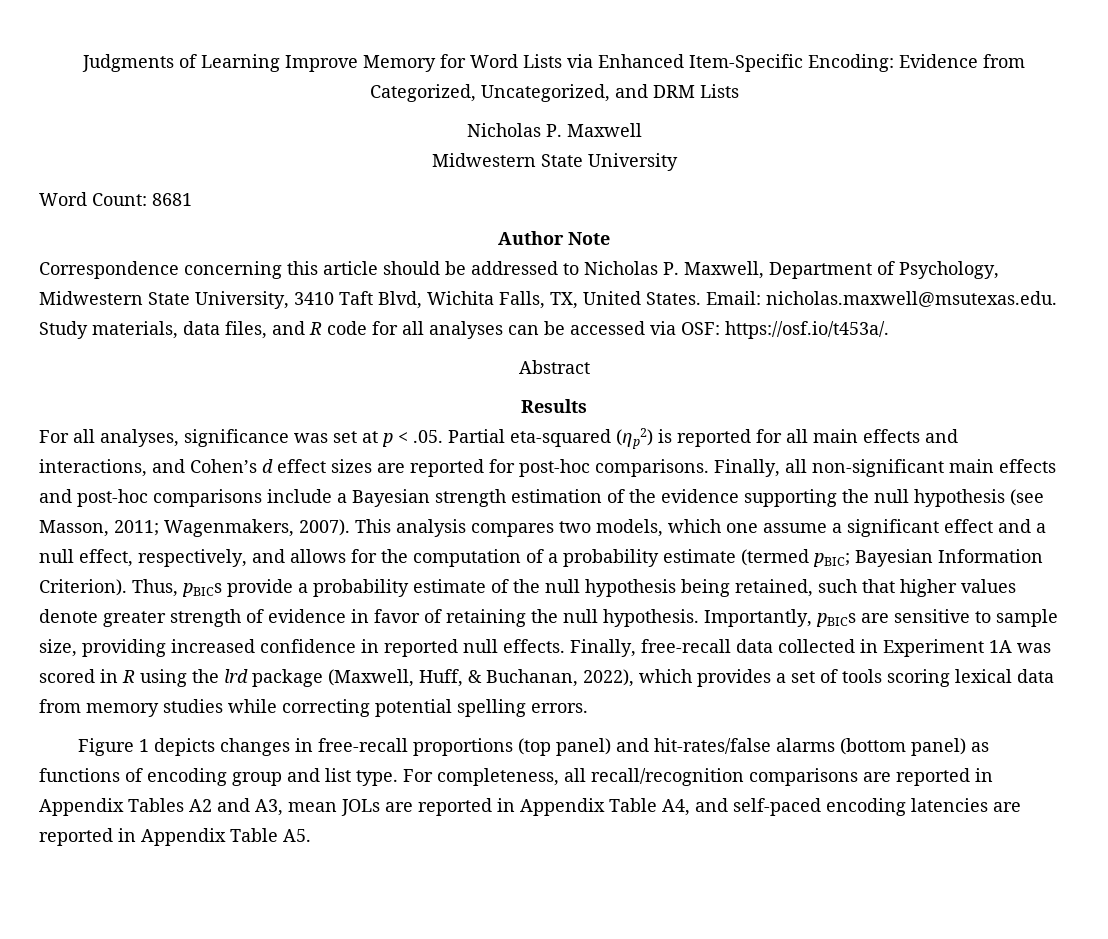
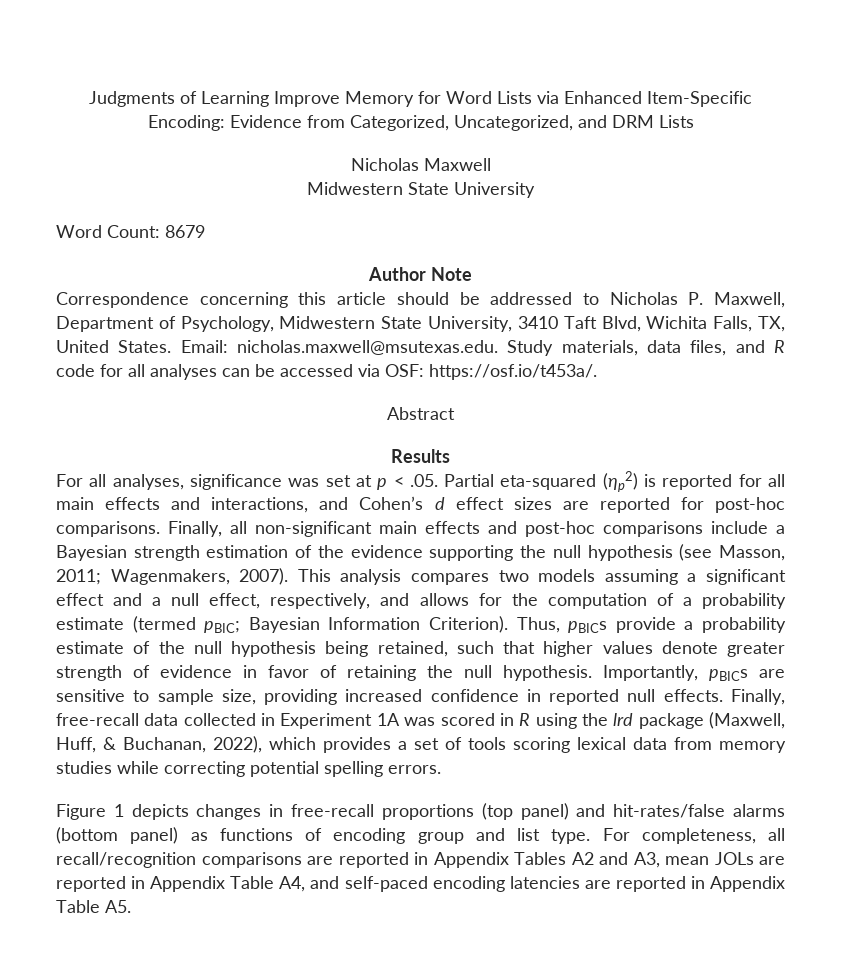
- Nicholas P. Maxwell
+ Nicholas Maxwell
- Word Count: 8681
+ Word Count: 8679
- This analysis compares two models, which one assume a significant effect and a null effect, respectively, and allows for the computation of a probability estimate (termed pBIC; Bayesian Information Criterion).
+ This analysis compares two models assuming a significant effect and a null effect, respectively, and allows for the computation of a probability estimate (termed pBIC; Bayesian Information Criterion).

